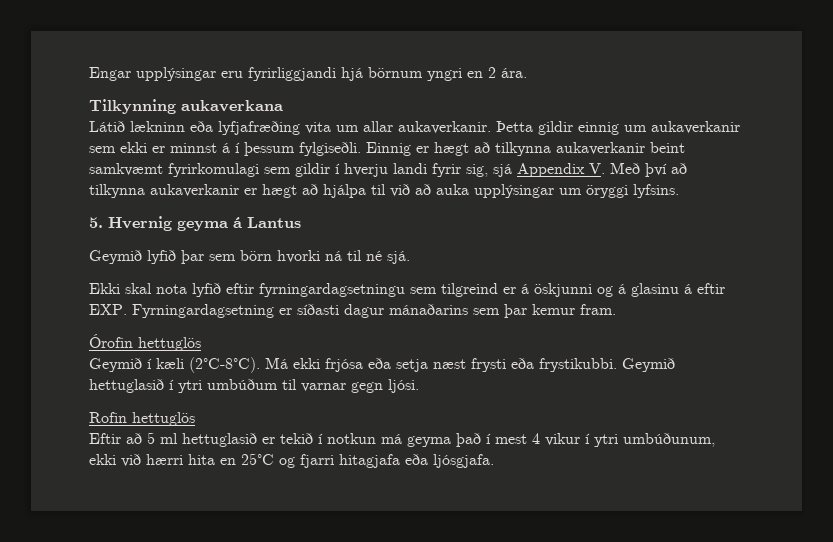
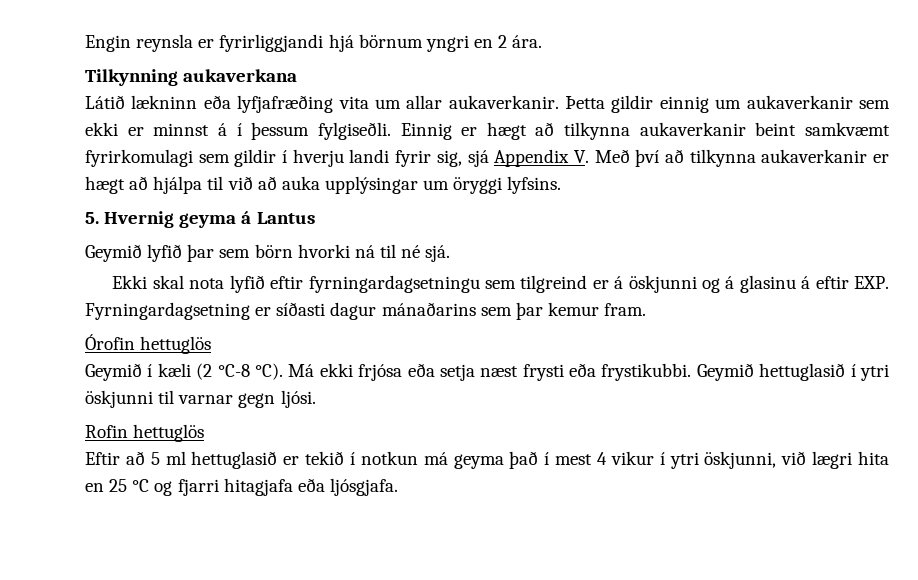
- Engar upplýsingar eru fyrirliggjandi hjá börnum yngri en 2 ára.
+ Engin reynsla er fyrirliggjandi hjá börnum yngri en 2 ára.
- Geymið í kæli (2°C-8°C).
+ Geymið í kæli (2 °C-8 °C).
- Geymið hettuglasið í ytri umbúðum til varnar gegn ljósi.
+ Geymið hettuglasið í ytri öskjunni til varnar gegn ljósi.
- Eftir að 5 ml hettuglasið er tekið í notkun má geyma það í mest 4 vikur í ytri umbúðunum, ekki við hærri hita en 25°C og fjarri hitagjafa eða ljósgjafa.
+ Eftir að 5 ml hettuglasið er tekið í notkun má geyma það í mest 4 vikur í ytri öskjunni, við lægri hita en 25 °C og fjarri hitagjafa eða ljósgjafa.

